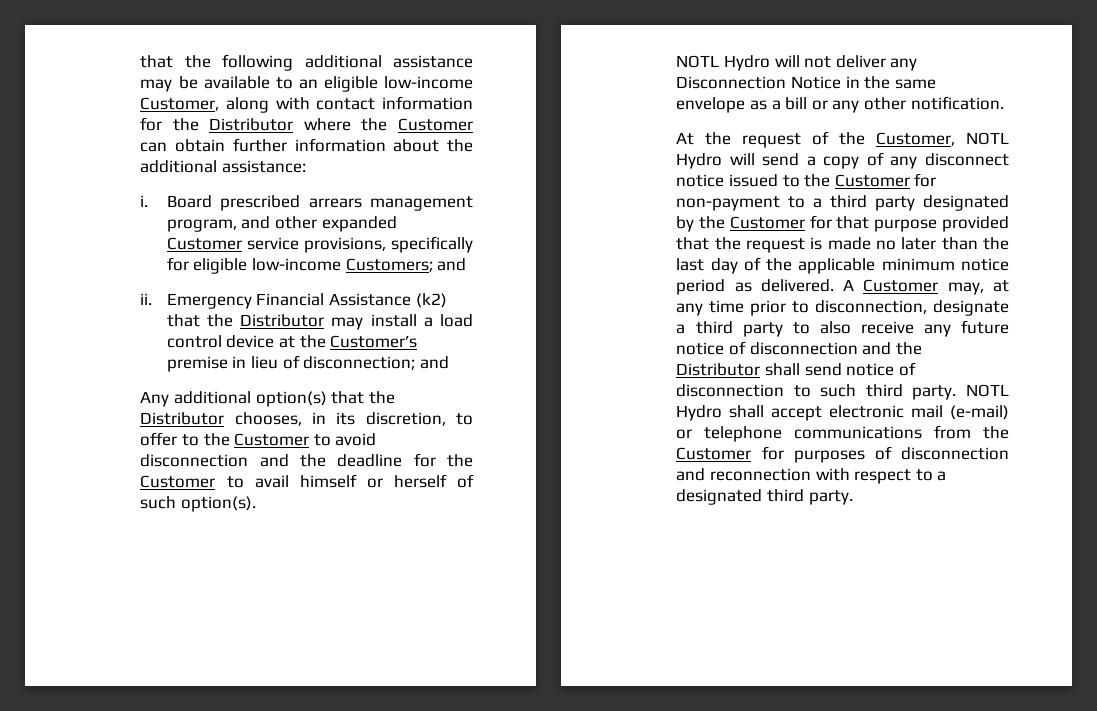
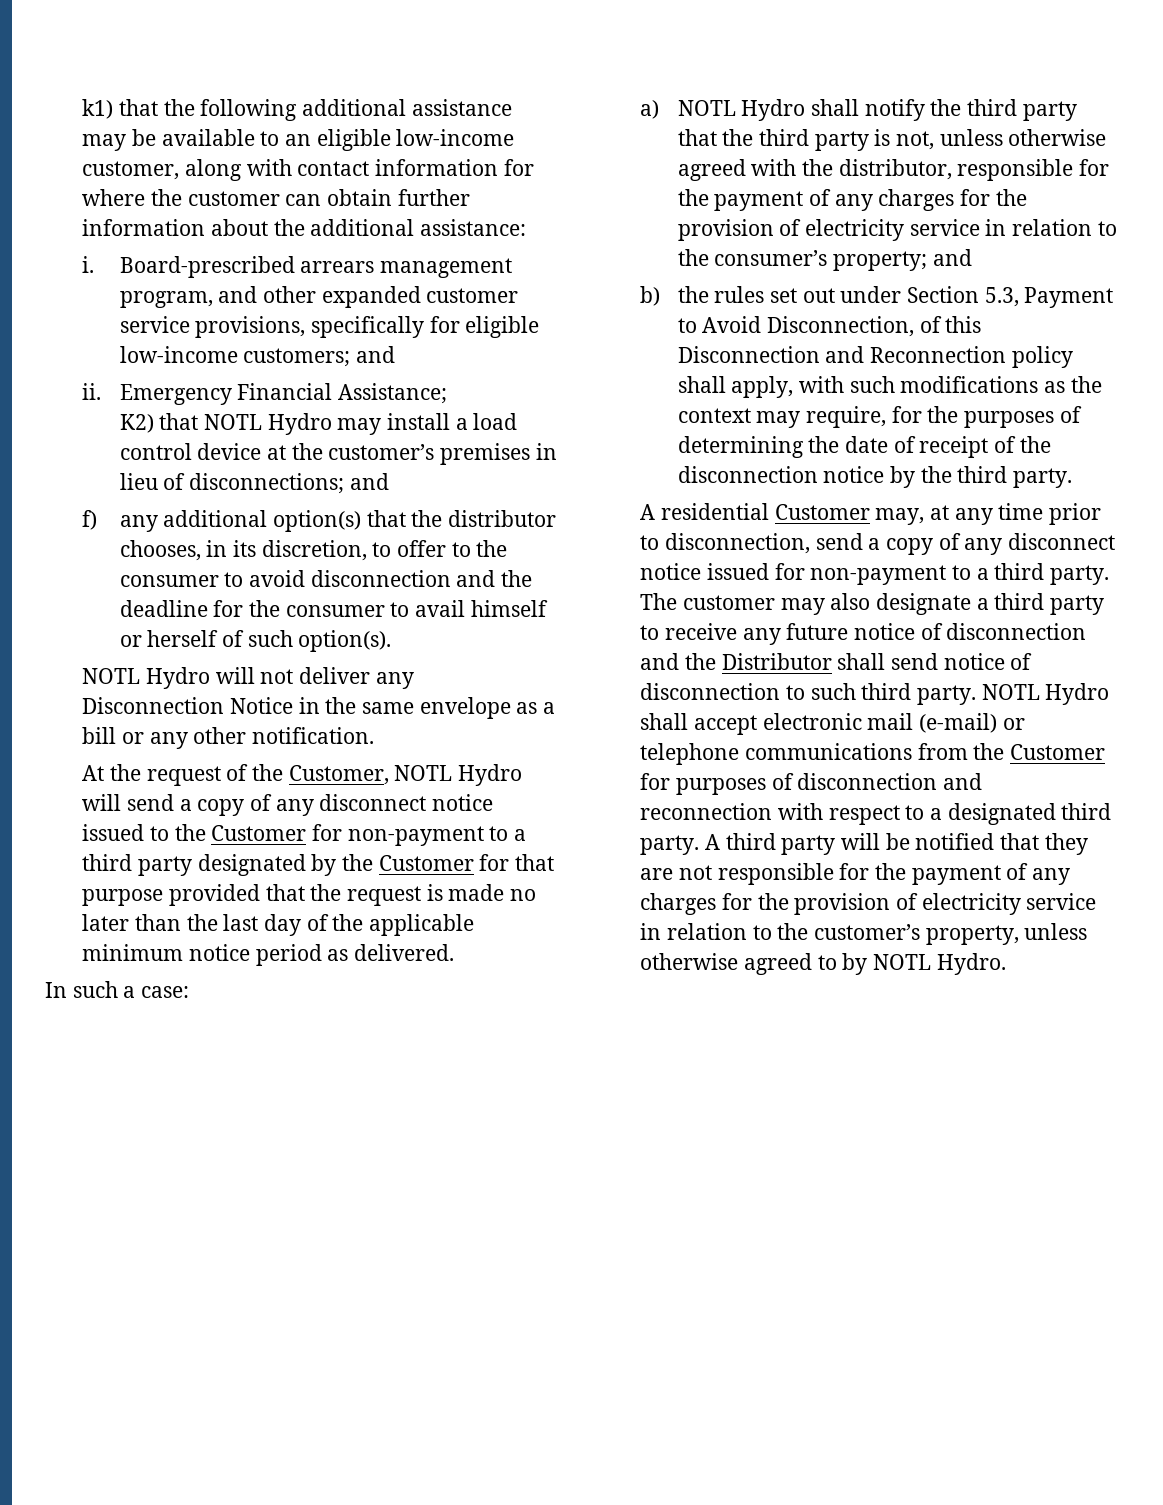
- that the following additional assistance may be available to an eligible low-income Customer, along with contact information for the Distributor where the Customer can obtain further information about the additional assistance:
+ k1) that the following additional assistance may be available to an eligible low-income customer, along with contact information for where the customer can obtain further information about the additional assistance:
- Board prescribed arrears management program, and other expanded Customer service provisions, specifically for eligible low-income Customers; and
+ Board-prescribed arrears management program, and other expanded customer service provisions, specifically for eligible low-income customers; and
- Emergency Financial Assistance (k2) that the Distributor may install a load control device at the Customer’s premise in lieu of disconnection; and
- Any additional option(s) that the Distributor chooses, in its discretion, to offer to the Customer to avoid disconnection and the deadline for the Customer to avail himself or herself of such option(s).
+ Emergency Financial Assistance;
+ K2) that NOTL Hydro may install a load control device at the customer’s premises in lieu of disconnections; and
+ f) any additional option(s) that the distributor chooses, in its discretion, to offer to the consumer to avoid disconnection and the deadline for the consumer to avail himself or herself of such option(s).
- At the request of the Customer, NOTL Hydro will send a copy of any disconnect notice issued to the Customer for non-payment to a third party designated by the Customer for that purpose provided that the request is made no later than the last day of the applicable minimum notice period as delivered. A Customer may, at any time prior to disconnection, designate a third party to also receive any future notice of disconnection and the Distributor shall send notice of disconnection to such third party.
+ At the request of the Customer, NOTL Hydro will send a copy of any disconnect notice issued to the Customer for non-payment to a third party designated by the Customer for that purpose provided that the request is made no later than the last day of the applicable minimum notice period as delivered.
+ In such a case:
+ a) NOTL Hydro shall notify the third party that the third party is not, unless otherwise agreed with the distributor, responsible for the payment of any charges for the provision of electricity service in relation to the consumer’s property; and
+ b) the rules set out under Section 5.3, Payment to Avoid Disconnection, of this Disconnection and Reconnection policy shall apply, with such modifications as the context may require, for the purposes of determining the date of receipt of the disconnection notice by the third party.
+ A residential Customer may, at any time prior to disconnection, send a copy of any disconnect notice issued for non-payment to a third party. The customer may also designate a third party to receive any future notice of disconnection and the Distributor shall send notice of disconnection to such third party.
+ A third party will be notified that they are not responsible for the payment of any charges for the provision of electricity service in relation to the customer’s property, unless otherwise agreed to by NOTL Hydro.

